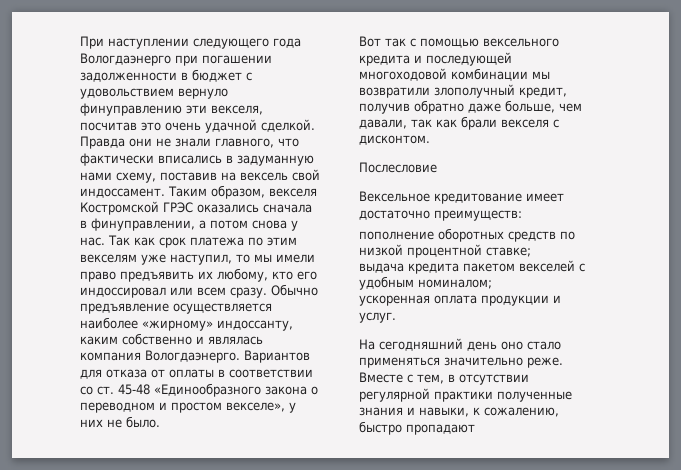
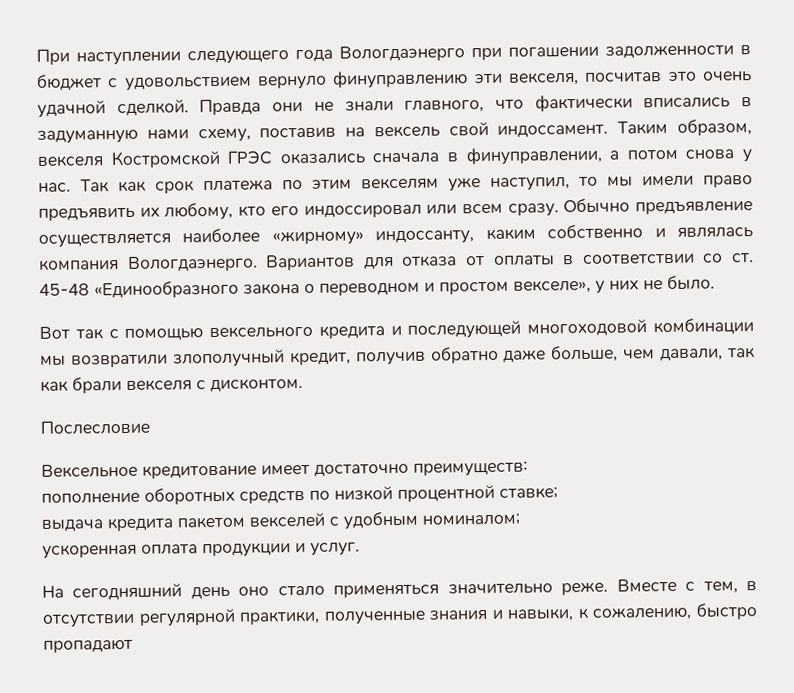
- Вместе с тем, в отсутствии регулярной практики полученные знания и навыки, к сожалению, быстро пропадают
+ Вместе с тем, в отсутствии регулярной практики, полученные знания и навыки, к сожалению, быстро пропадают

